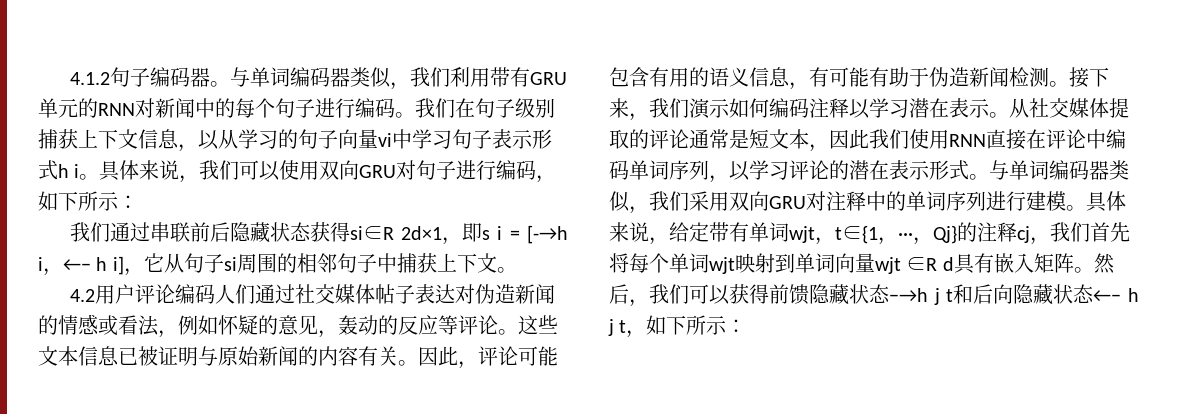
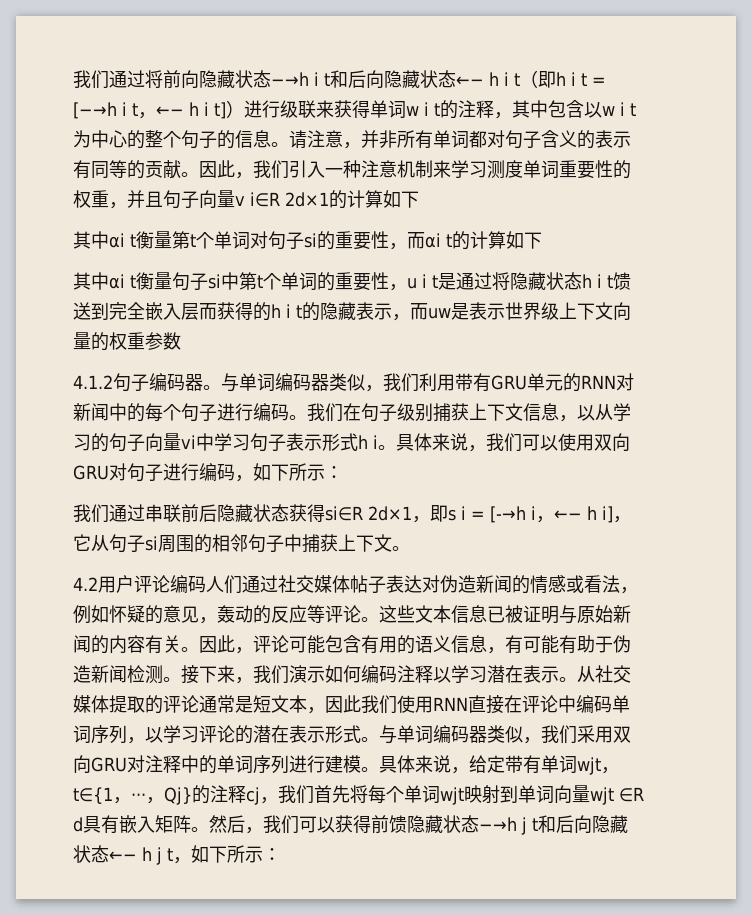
+ 我们通过将前向隐藏状态−→h i t和后向隐藏状态←− h i t（即h i t = [−→h i t，←− h i t]）进行级联来获得单词w i t的注释，其中包含以w i t为中心的整个句子的信息。请注意，并非所有单词都对句子含义的表示有同等的贡献。因此，我们引入一种注意机制来学习测度单词重要性的权重，并且句子向量v i∈R 2d×1的计算如下
+ 其中αi t衡量第t个单词对句子si的重要性，而αi t的计算如下
+ 其中αi t衡量句子si中第t个单词的重要性，u i t是通过将隐藏状态h i t馈送到完全嵌入层而获得的h i t的隐藏表示，而uw是表示世界级上下文向量的权重参数

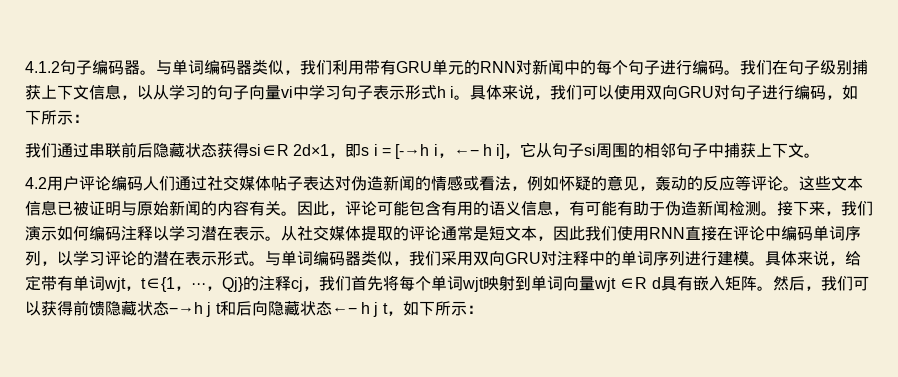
- 我们通过将前向隐藏状态−→h i t和后向隐藏状态←− h i t（即h i t = [−→h i t，←− h i t]）进行级联来获得单词w i t的注释，其中包含以w i t为中心的整个句子的信息。请注意，并非所有单词都对句子含义的表示有同等的贡献。因此，我们引入一种注意机制来学习测度单词重要性的权重，并且句子向量v i∈R 2d×1的计算如下
- 其中αi t衡量第t个单词对句子si的重要性，而αi t的计算如下
- 其中αi t衡量句子si中第t个单词的重要性，u i t是通过将隐藏状态h i t馈送到完全嵌入层而获得的h i t的隐藏表示，而uw是表示世界级上下文向量的权重参数

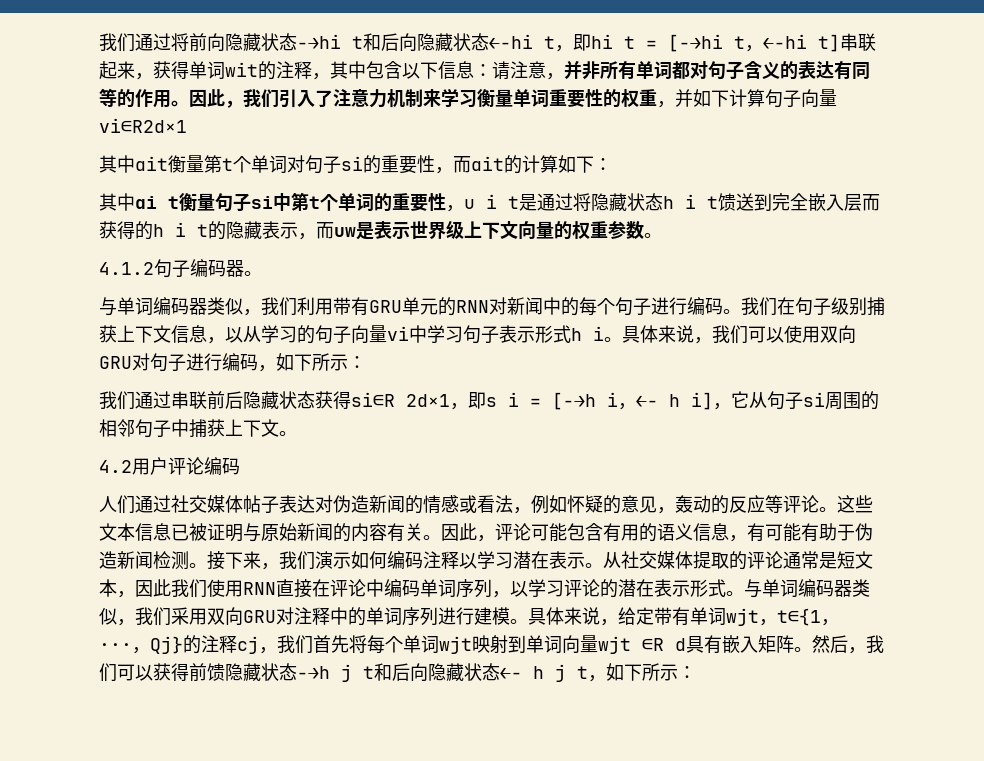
+ 我们通过将前向隐藏状态-→hi t和后向隐藏状态←-hi t，即hi t = [-→hi t，←-hi t]串联起来，获得单词wit的注释，其中包含以下信息：请注意，并非所有单词都对句子含义的表达有同等的作用。因此，我们引入了注意力机制来学习衡量单词重要性的权重，并如下计算句子向量vi∈R2d×1
+ 其中αit衡量第t个单词对句子si的重要性，而αit的计算如下：
+ 其中αi t衡量句子si中第t个单词的重要性，u i t是通过将隐藏状态h i t馈送到完全嵌入层而获得的h i t的隐藏表示，而uw是表示世界级上下文向量的权重参数。
- 4.1.2句子编码器。与单词编码器类似，我们利用带有GRU单元的RNN对新闻中的每个句子进行编码。
+ 4.1.2句子编码器。
+ 与单词编码器类似，我们利用带有GRU单元的RNN对新闻中的每个句子进行编码。
- 4.2用户评论编码人们通过社交媒体帖子表达对伪造新闻的情感或看法，例如怀疑的意见，轰动的反应等评论。
+ 4.2用户评论编码
+ 人们通过社交媒体帖子表达对伪造新闻的情感或看法，例如怀疑的意见，轰动的反应等评论。

